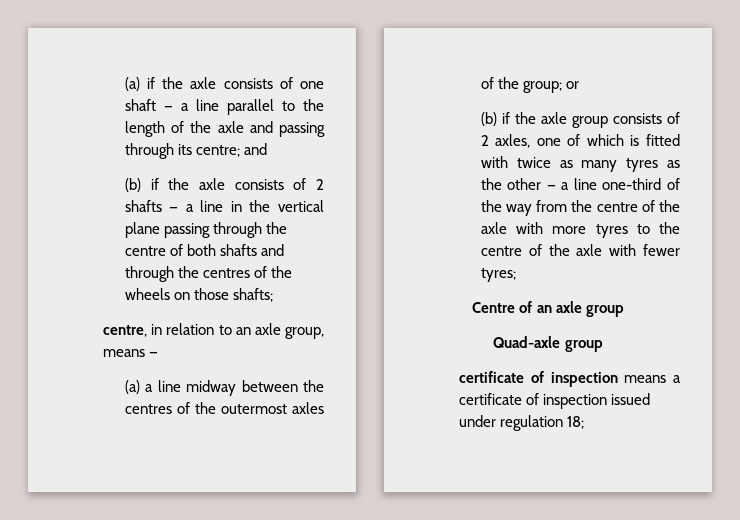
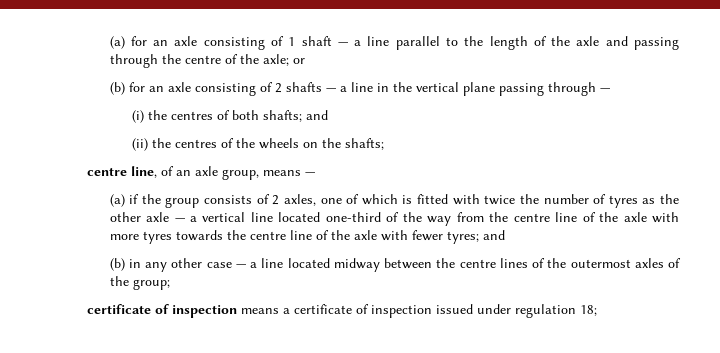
- (a) if the axle consists of one shaft — a line parallel to the length of the axle and passing through its centre; and
- (b) if the axle consists of 2 shafts — a line in the vertical plane passing through the centre of both shafts and through the centres of the wheels on those shafts;
+ (a) for an axle consisting of 1 shaft — a line parallel to the length of the axle and passing through the centre of the axle; or
+ (b) for an axle consisting of 2 shafts — a line in the vertical plane passing through —
+ (i) the centres of both shafts; and
+ (ii) the centres of the wheels on the shafts;
- centre, in relation to an axle group, means —
+ centre line, of an axle group, means —
- (a) a line midway between the centres of the outermost axles of the group; or
- (b) if the axle group consists of 2 axles, one of which is fitted with twice as many tyres as the other — a line one-third of the way from the centre of the axle with more tyres to the centre of the axle with fewer tyres;
- Centre of an axle group
- Quad-axle group
+ (a) if the group consists of 2 axles, one of which is fitted with twice the number of tyres as the other axle — a vertical line located one-third of the way from the centre line of the axle with more tyres towards the centre line of the axle with fewer tyres; and
+ (b) in any other case — a line located midway between the centre lines of the outermost axles of the group;

